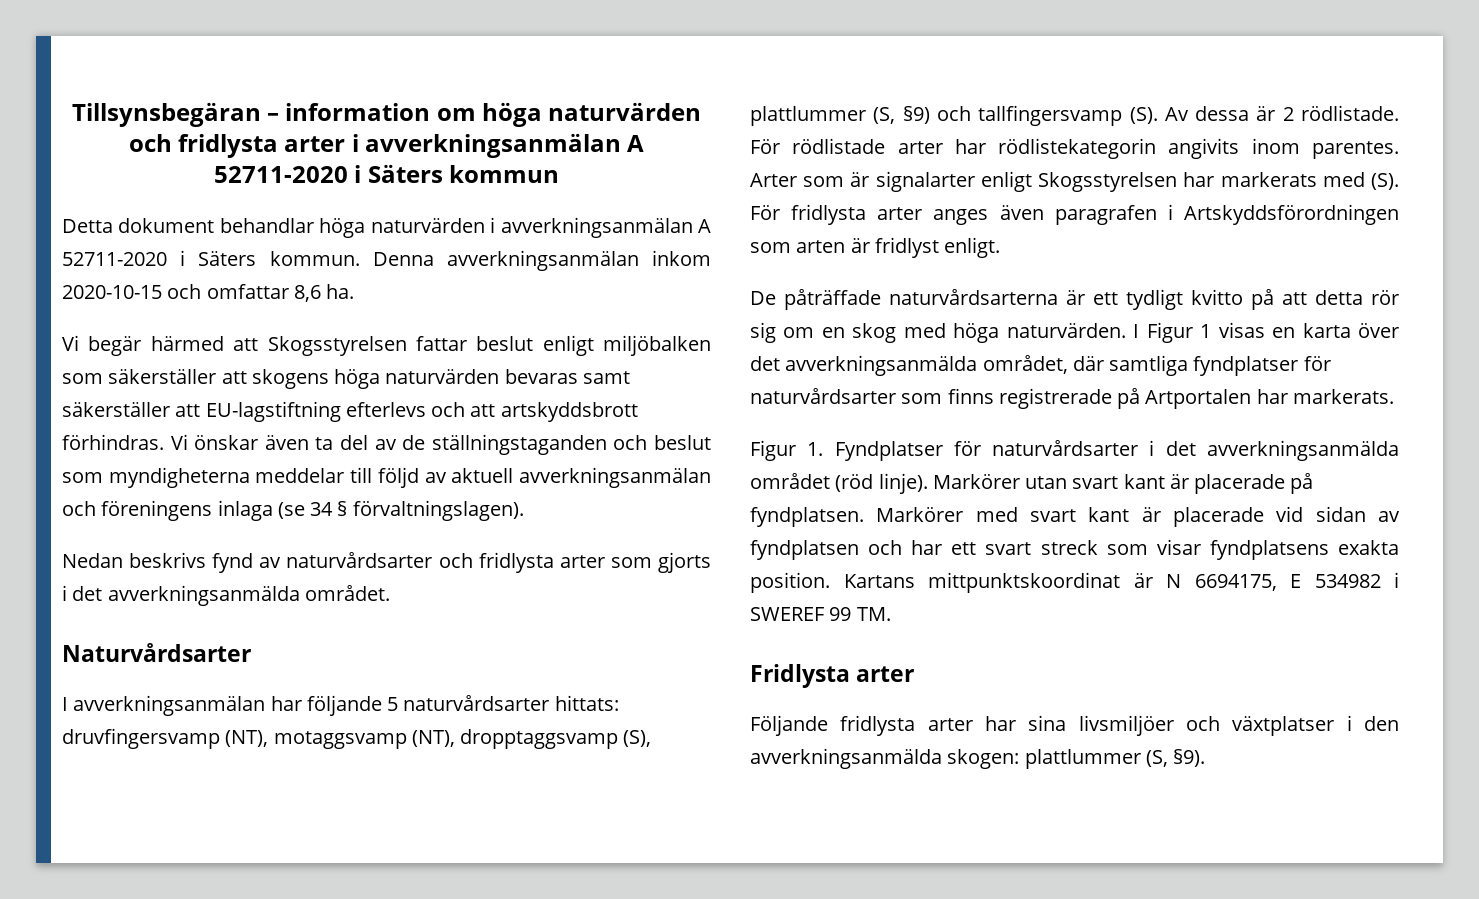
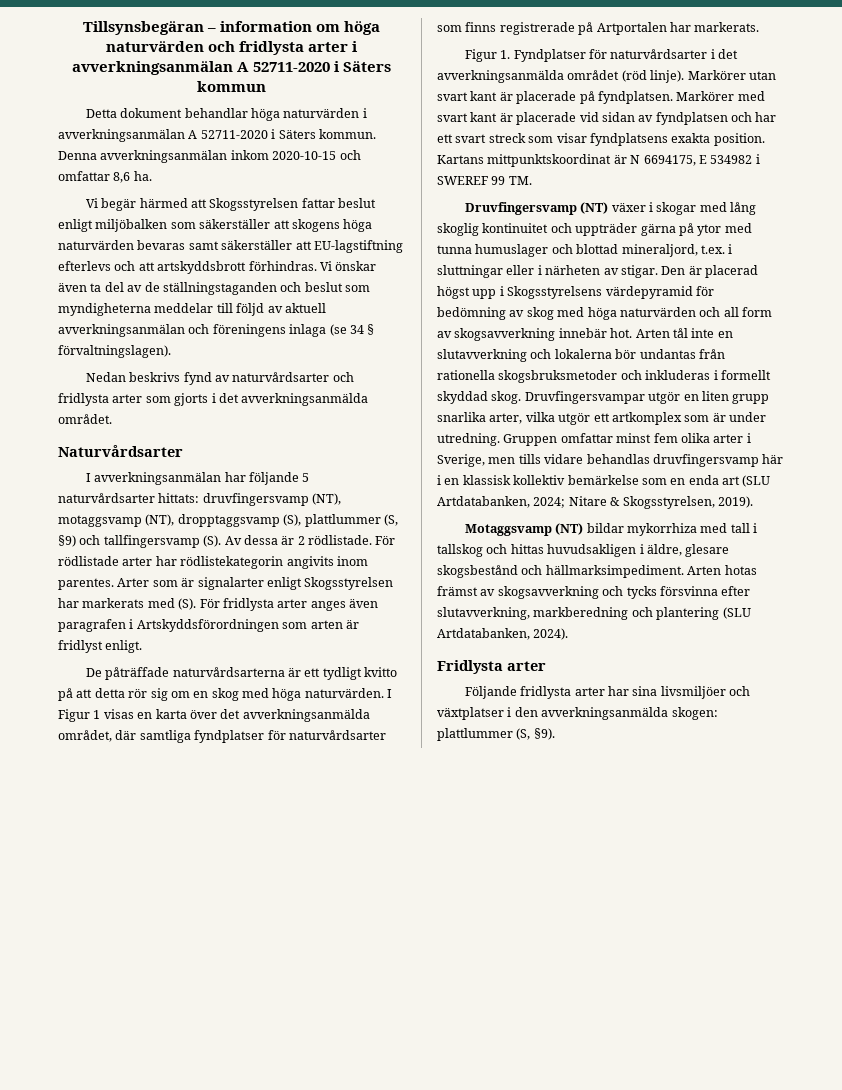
+ Druvfingersvamp (NT) växer i skogar med lång skoglig kontinuitet och uppträder gärna på ytor med tunna humuslager och blottad mineraljord, t.ex. i sluttningar eller i närheten av stigar. Den är placerad högst upp i Skogsstyrelsens värdepyramid för bedömning av skog med höga naturvärden och all form av skogsavverkning innebär hot. Arten tål inte en slutavverkning och lokalerna bör undantas från rationella skogsbruksmetoder och inkluderas i formellt skyddad skog. Druvfingersvampar utgör en liten grupp snarlika arter, vilka utgör ett artkomplex som är under utredning. Gruppen omfattar minst fem olika arter i Sverige, men tills vidare behandlas druvfingersvamp här i en klassisk kollektiv bemärkelse som en enda art (SLU Artdatabanken, 2024; Nitare & Skogsstyrelsen, 2019).
+ Motaggsvamp (NT) bildar mykorrhiza med tall i tallskog och hittas huvudsakligen i äldre, glesare skogsbestånd och hällmarksimpediment. Arten hotas främst av skogsavverkning och tycks försvinna efter slutavverkning, markberedning och plantering (SLU Artdatabanken, 2024).

